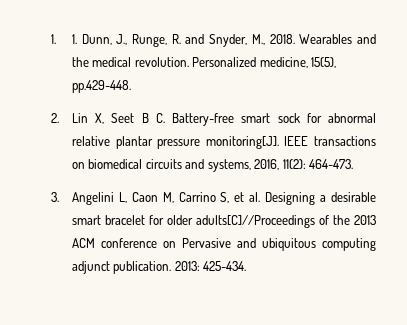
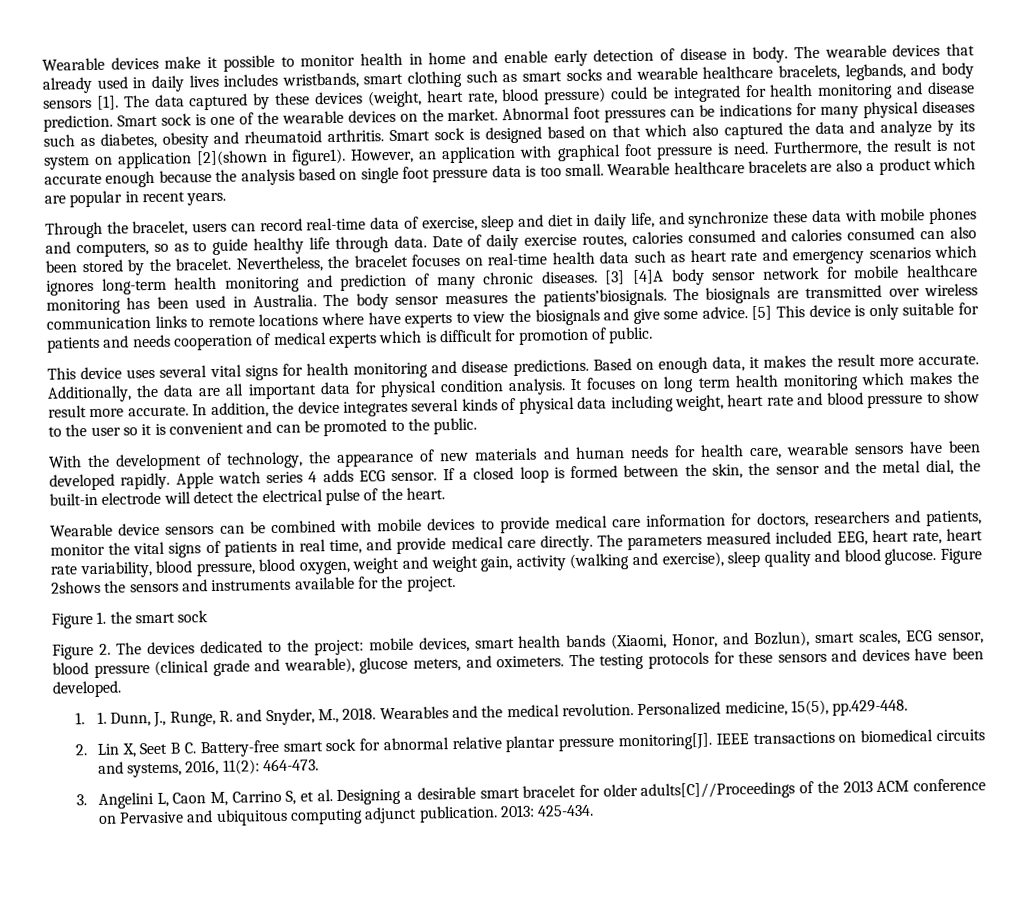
+ Wearable devices make it possible to monitor health in home and enable early detection of disease in body. The wearable devices that already used in daily lives includes wristbands, smart clothing such as smart socks and wearable healthcare bracelets, legbands, and body sensors [1]. The data captured by these devices (weight, heart rate, blood pressure) could be integrated for health monitoring and disease prediction. Smart sock is one of the wearable devices on the market. Abnormal foot pressures can be indications for many physical diseases such as diabetes, obesity and rheumatoid arthritis. Smart sock is designed based on that which also captured the data and analyze by its system on application [2](shown in figure1). However, an application with graphical foot pressure is need. Furthermore, the result is not accurate enough because the analysis based on single foot pressure data is too small. Wearable healthcare bracelets are also a product which are popular in recent years.
+ Through the bracelet, users can record real-time data of exercise, sleep and diet in daily life, and synchronize these data with mobile phones and computers, so as to guide healthy life through data. Date of daily exercise routes, calories consumed and calories consumed can also been stored by the bracelet. Nevertheless, the bracelet focuses on real-time health data such as heart rate and emergency scenarios which ignores long-term health monitoring and prediction of many chronic diseases. [3] [4]A body sensor network for mobile healthcare monitoring has been used in Australia. The body sensor measures the patients’biosignals. The biosignals are transmitted over wireless communication links to remote locations where have experts to view the biosignals and give some advice. [5] This device is only suitable for patients and needs cooperation of medical experts which is difficult for promotion of public.
+ This device uses several vital signs for health monitoring and disease predictions. Based on enough data, it makes the result more accurate. Additionally, the data are all important data for physical condition analysis. It focuses on long term health monitoring which makes the result more accurate. In addition, the device integrates several kinds of physical data including weight, heart rate and blood pressure to show to the user so it is convenient and can be promoted to the public.
+ With the development of technology, the appearance of new materials and human needs for health care, wearable sensors have been developed rapidly. Apple watch series 4 adds ECG sensor. If a closed loop is formed between the skin, the sensor and the metal dial, the built-in electrode will detect the electrical pulse of the heart.
+ Wearable device sensors can be combined with mobile devices to provide medical care information for doctors, researchers and patients, monitor the vital signs of patients in real time, and provide medical care directly. The parameters measured included EEG, heart rate, heart rate variability, blood pressure, blood oxygen, weight and weight gain, activity (walking and exercise), sleep quality and blood glucose. Figure 2shows the sensors and instruments available for the project.
+ Figure 1. the smart sock
+ Figure 2. The devices dedicated to the project: mobile devices, smart health bands (Xiaomi, Honor, and Bozlun), smart scales, ECG sensor, blood pressure (clinical grade and wearable), glucose meters, and oximeters. The testing protocols for these sensors and devices have been developed.

